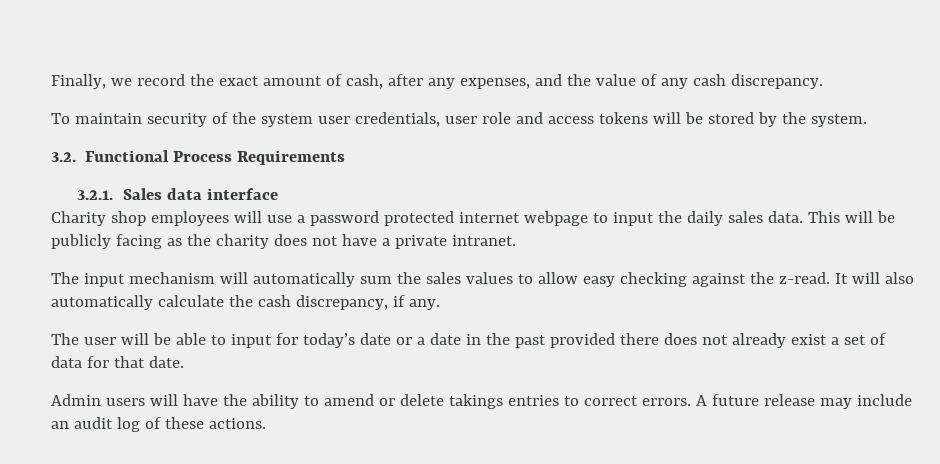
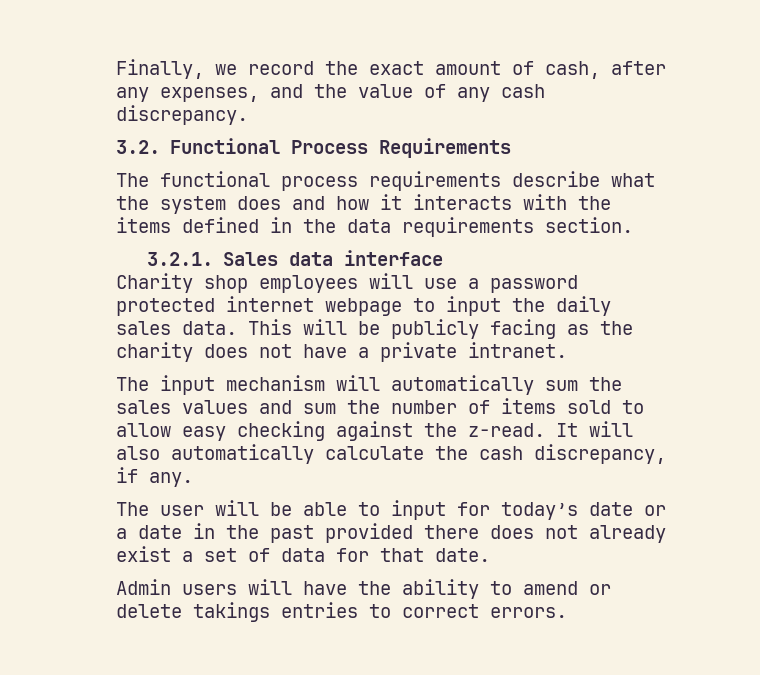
- To maintain security of the system user credentials, user role and access tokens will be stored by the system.
  3.2. Functional Process Requirements
+ The functional process requirements describe what the system does and how it interacts with the items defined in the data requirements section.
- The input mechanism will automatically sum the sales values to allow easy checking against the z-read.
+ The input mechanism will automatically sum the sales values and sum the number of items sold to allow easy checking against the z-read.
- A future release may include an audit log of these actions.

